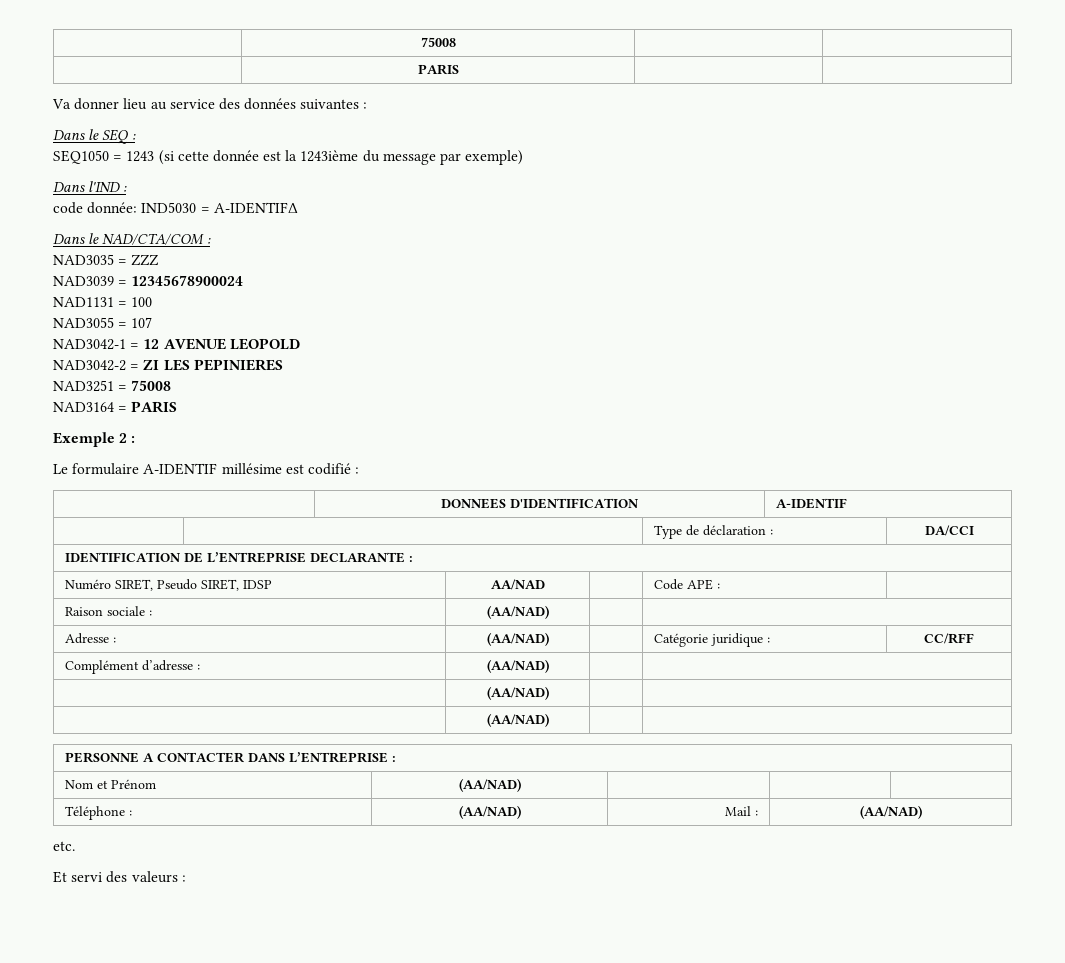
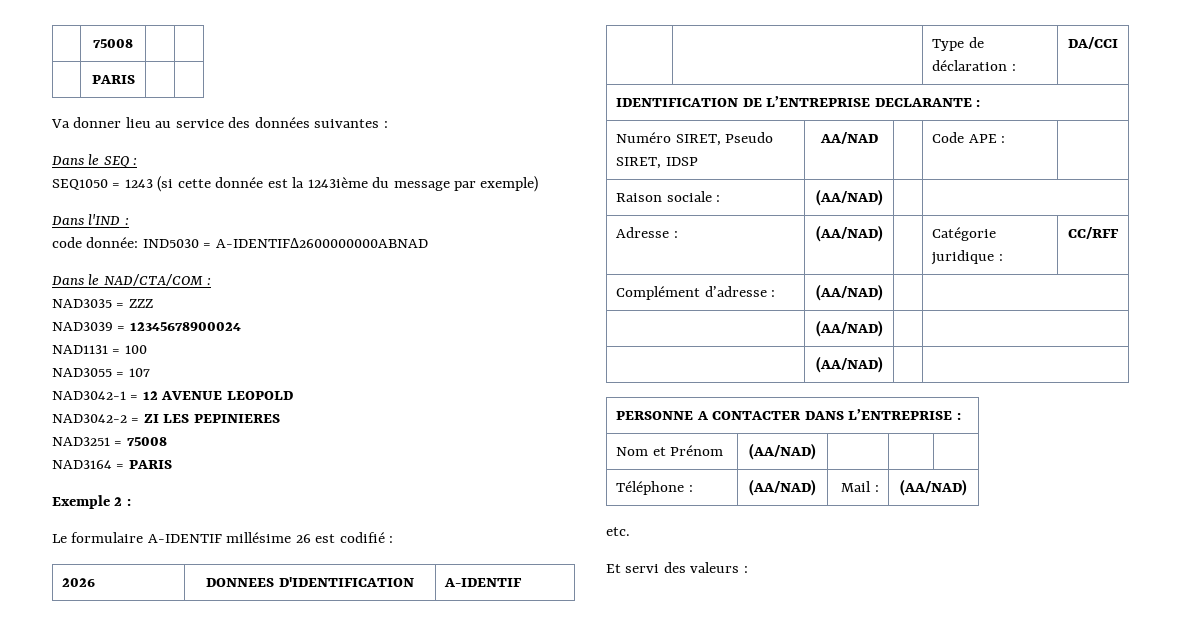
- code donnée: IND5030 = A-IDENTIFΔ
+ code donnée: IND5030 = A-IDENTIFΔ2600000000ABNAD
- Le formulaire A-IDENTIF millésime est codifié :
+ Le formulaire A-IDENTIF millésime 26 est codifié :
- | DONNEES D'IDENTIFICATION | A-IDENTIF
+ 2026 | DONNEES D'IDENTIFICATION | A-IDENTIF

